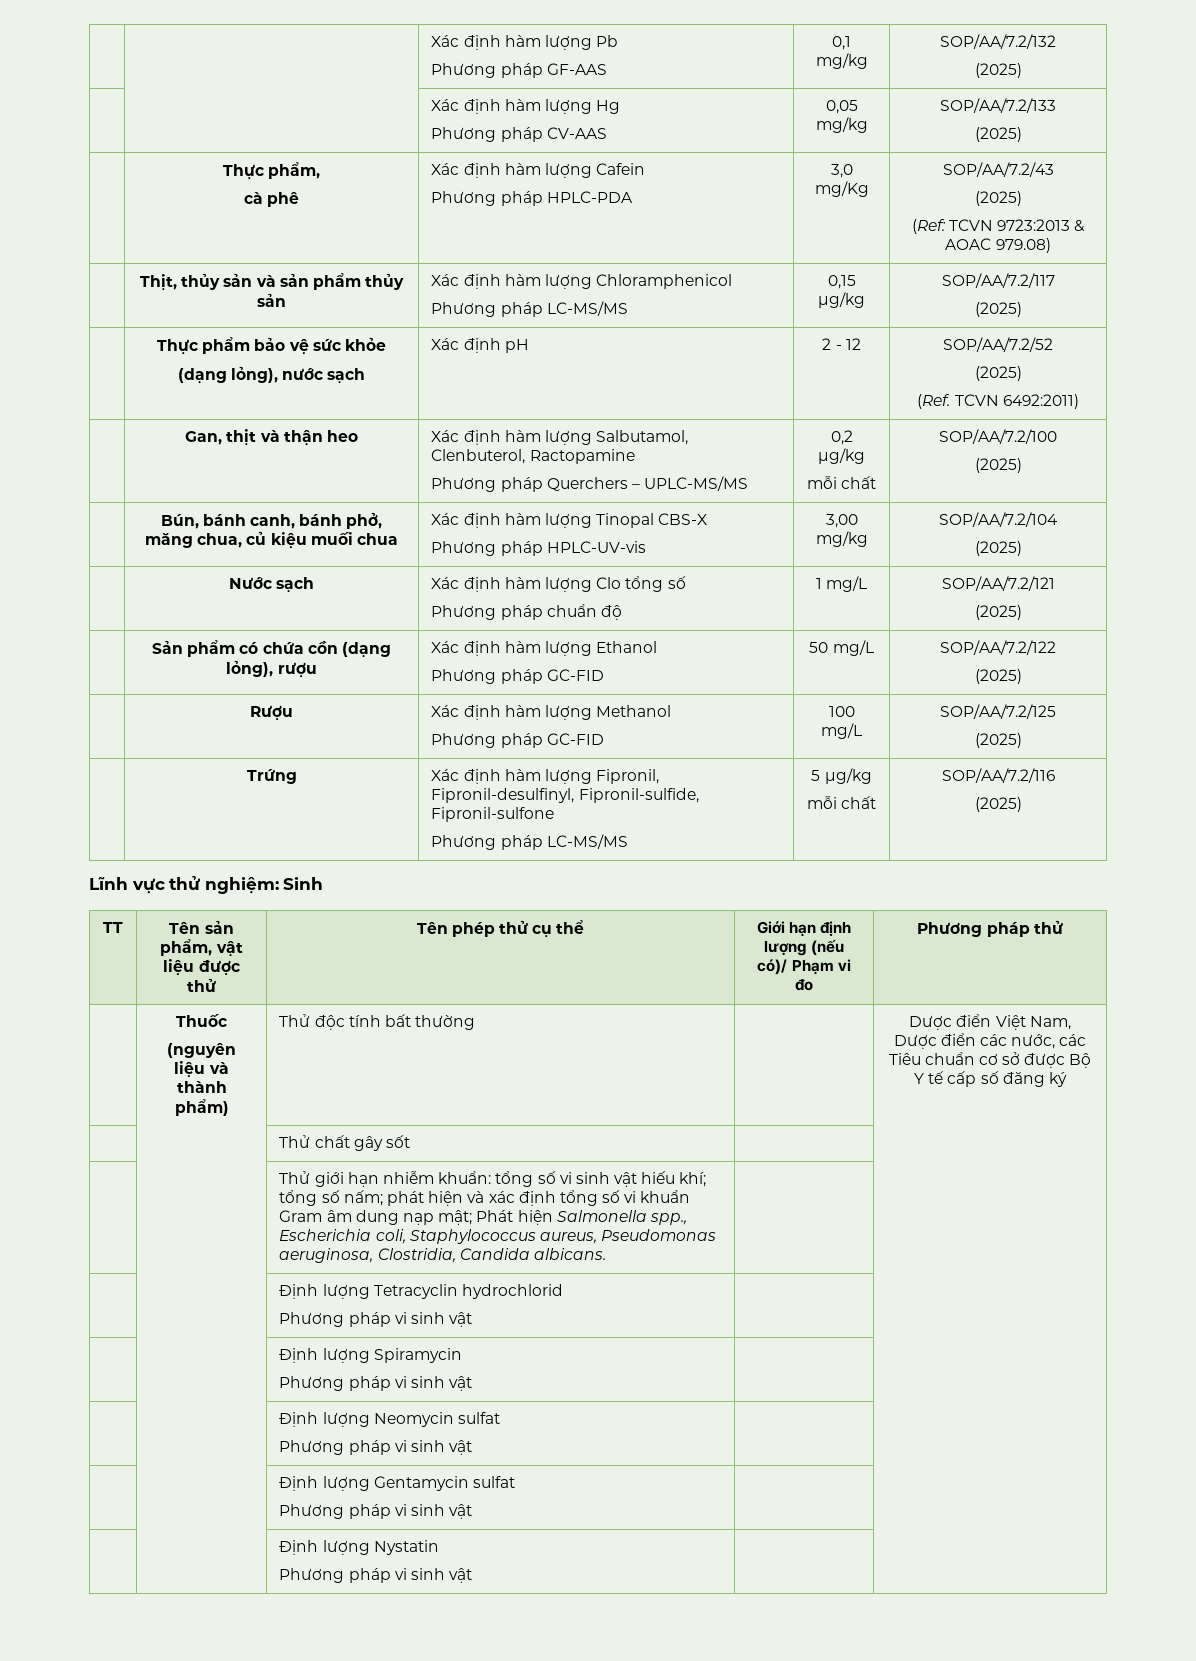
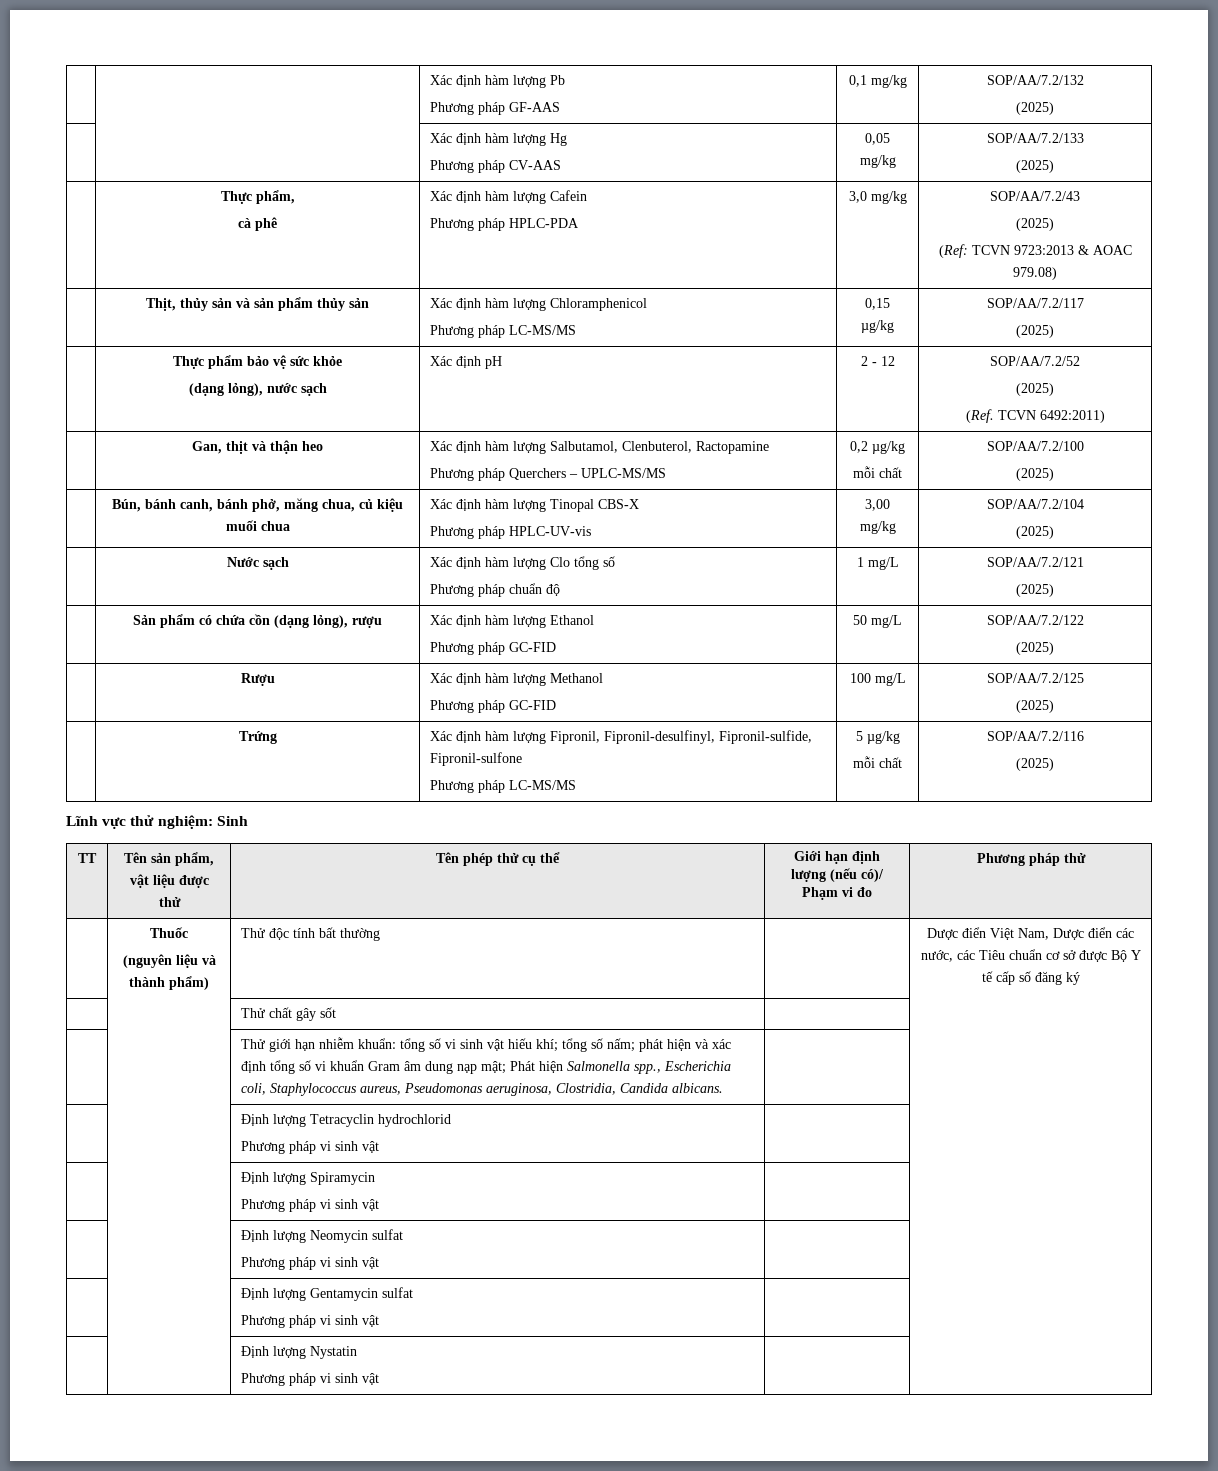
  | Thực phẩm,
  cà phê | Xác định hàm lượng Cafein
- Phương pháp HPLC-PDA | 3,0 mg/Kg | SOP/AA/7.2/43
+ Phương pháp HPLC-PDA | 3,0 mg/kg | SOP/AA/7.2/43

